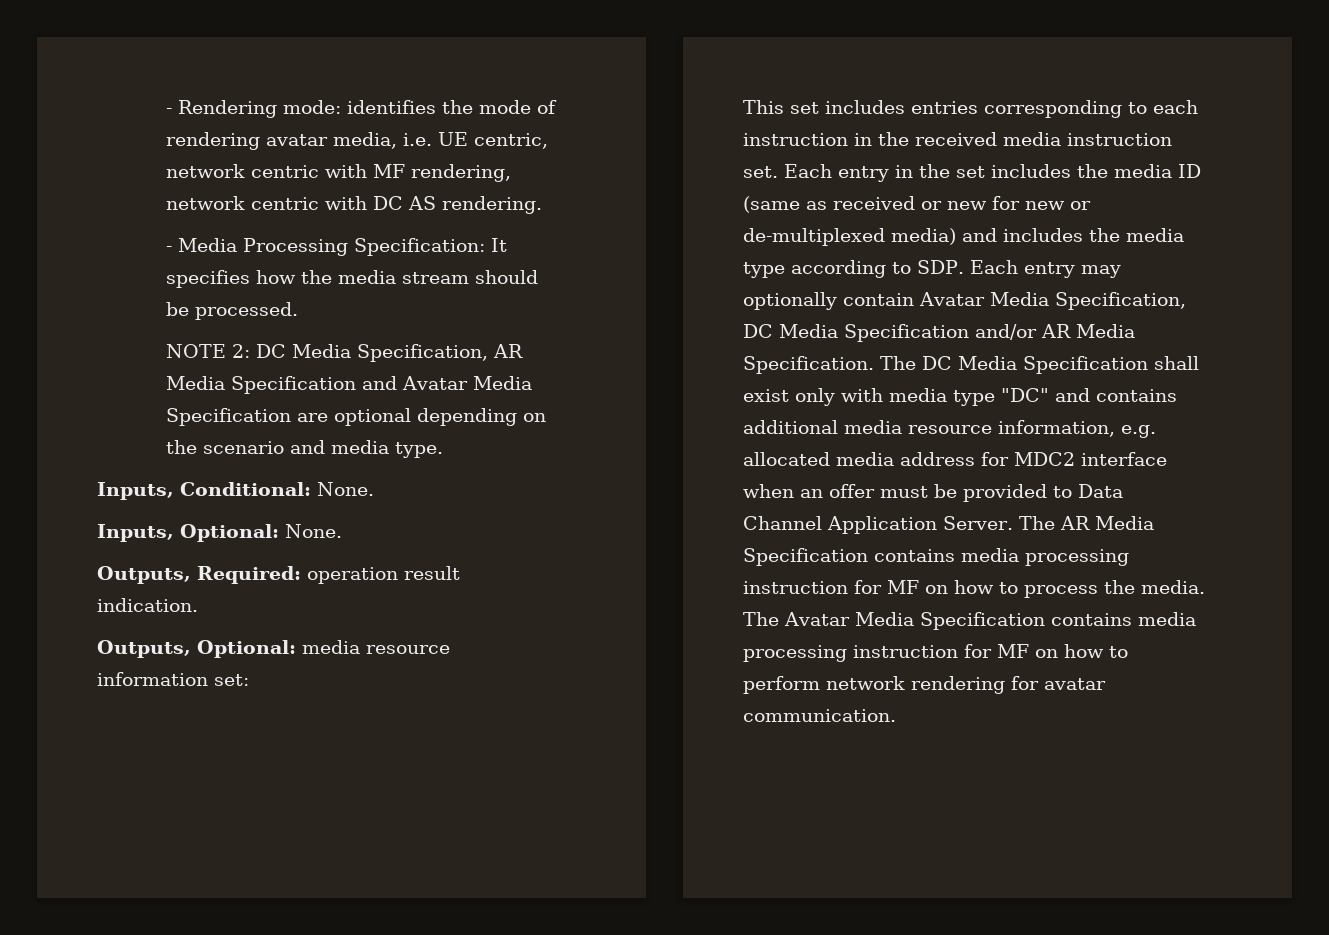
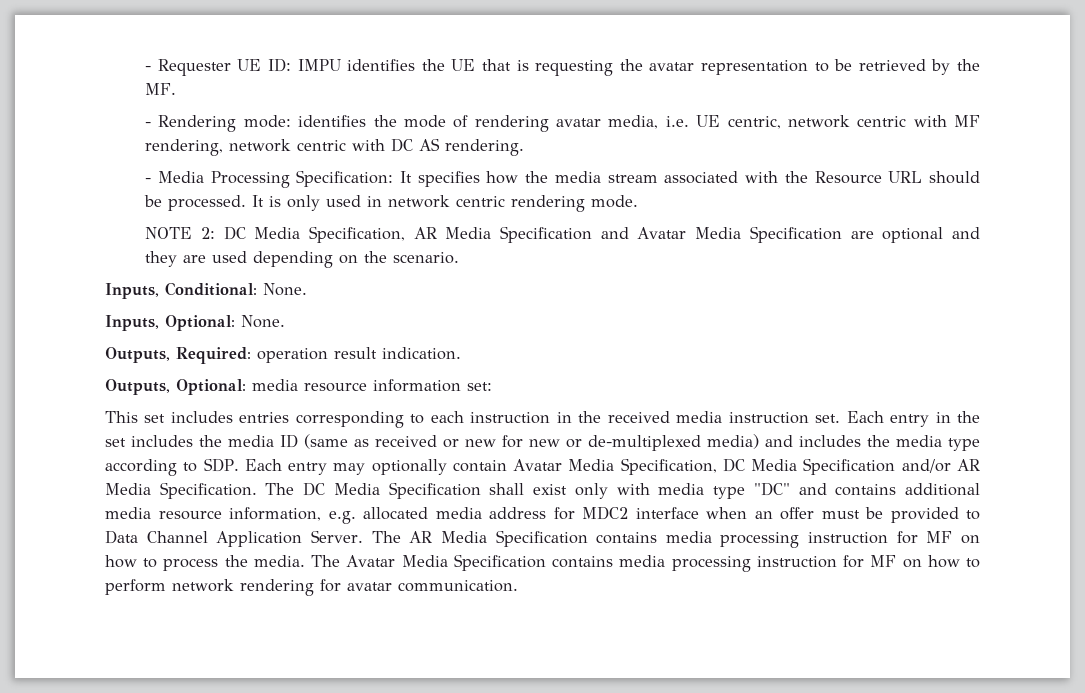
+ - Requester UE ID: IMPU identifies the UE that is requesting the avatar representation to be retrieved by the MF.
- - Media Processing Specification: It specifies how the media stream should be processed.
+ - Media Processing Specification: It specifies how the media stream associated with the Resource URL should be processed. It is only used in network centric rendering mode.
- NOTE 2: DC Media Specification, AR Media Specification and Avatar Media Specification are optional depending on the scenario and media type.
+ NOTE 2: DC Media Specification, AR Media Specification and Avatar Media Specification are optional and they are used depending on the scenario.

